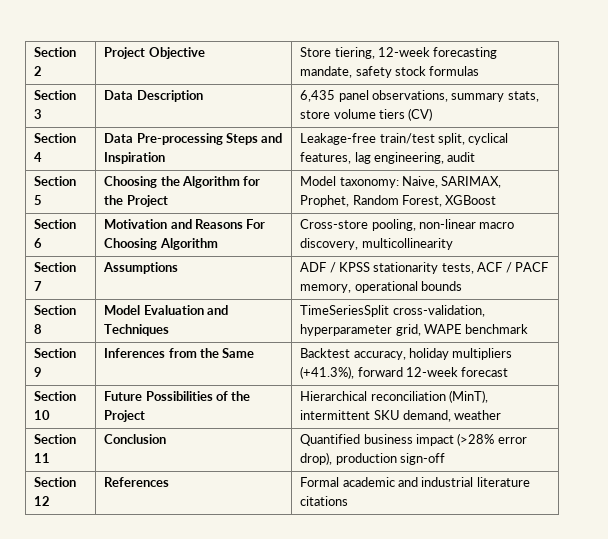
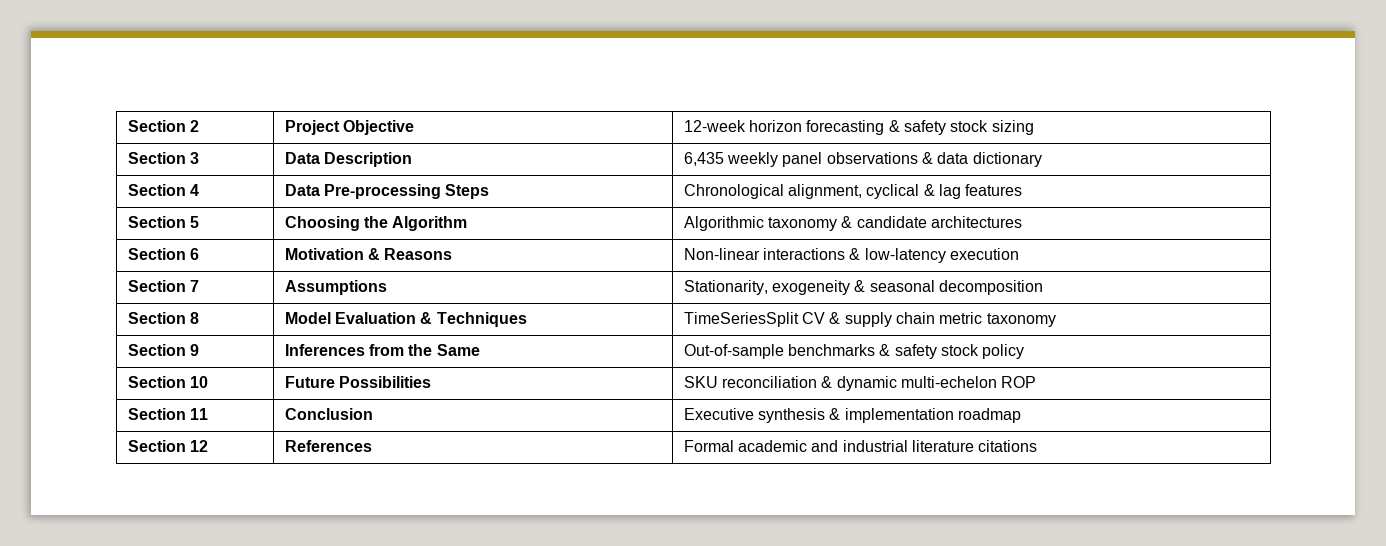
- Section 2 | Project Objective | Store tiering, 12-week forecasting mandate, safety stock formulas
+ Section 2 | Project Objective | 12-week horizon forecasting & safety stock sizing
- Section 3 | Data Description | 6,435 panel observations, summary stats, store volume tiers (CV)
+ Section 3 | Data Description | 6,435 weekly panel observations & data dictionary
- Section 4 | Data Pre-processing Steps and Inspiration | Leakage-free train/test split, cyclical features, lag engineering, audit
+ Section 4 | Data Pre-processing Steps | Chronological alignment, cyclical & lag features
- Section 5 | Choosing the Algorithm for the Project | Model taxonomy: Naive, SARIMAX, Prophet, Random Forest, XGBoost
+ Section 5 | Choosing the Algorithm | Algorithmic taxonomy & candidate architectures
- Section 6 | Motivation and Reasons For Choosing Algorithm | Cross-store pooling, non-linear macro discovery, multicollinearity
- Section 7 | Assumptions | ADF / KPSS stationarity tests, ACF / PACF memory, operational bounds
+ Section 6 | Motivation & Reasons | Non-linear interactions & low-latency execution
+ Section 7 | Assumptions | Stationarity, exogeneity & seasonal decomposition
- Section 8 | Model Evaluation and Techniques | TimeSeriesSplit cross-validation, hyperparameter grid, WAPE benchmark
+ Section 8 | Model Evaluation & Techniques | TimeSeriesSplit CV & supply chain metric taxonomy
- Section 9 | Inferences from the Same | Backtest accuracy, holiday multipliers (+41.3%), forward 12-week forecast
- Section 10 | Future Possibilities of the Project | Hierarchical reconciliation (MinT), intermittent SKU demand, weather
- Section 11 | Conclusion | Quantified business impact (>28% error drop), production sign-off
+ Section 9 | Inferences from the Same | Out-of-sample benchmarks & safety stock policy
+ Section 10 | Future Possibilities | SKU reconciliation & dynamic multi-echelon ROP
+ Section 11 | Conclusion | Executive synthesis & implementation roadmap

